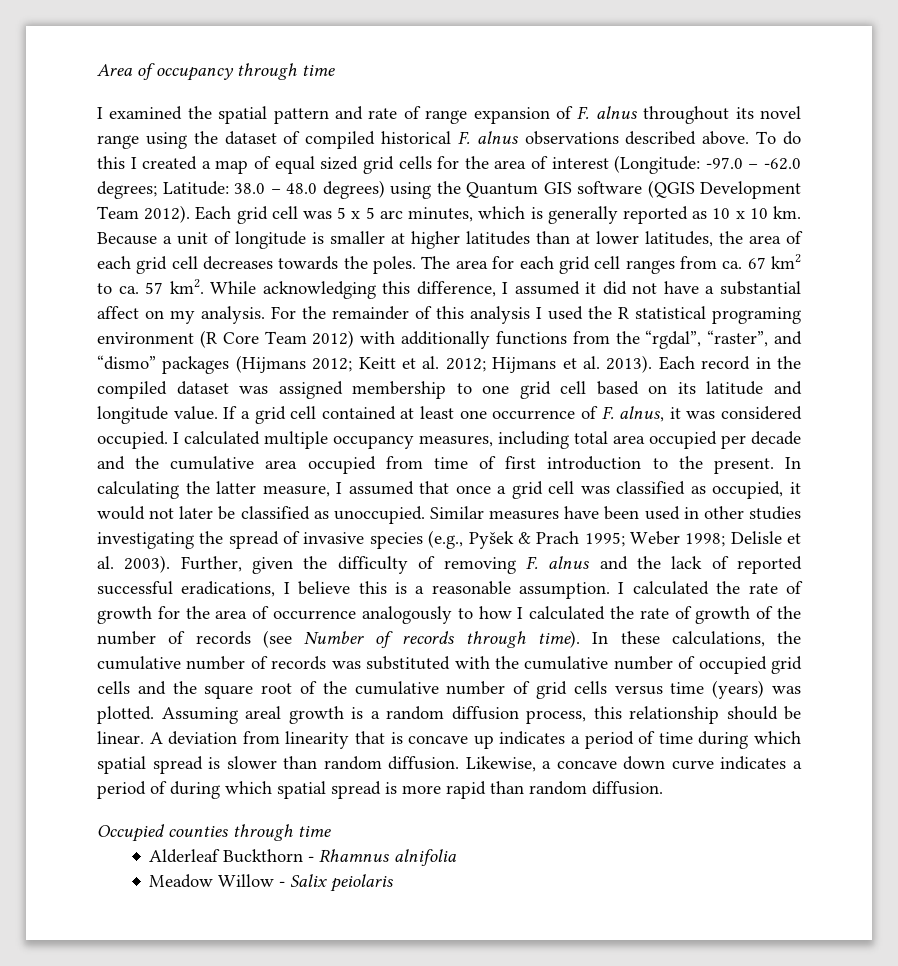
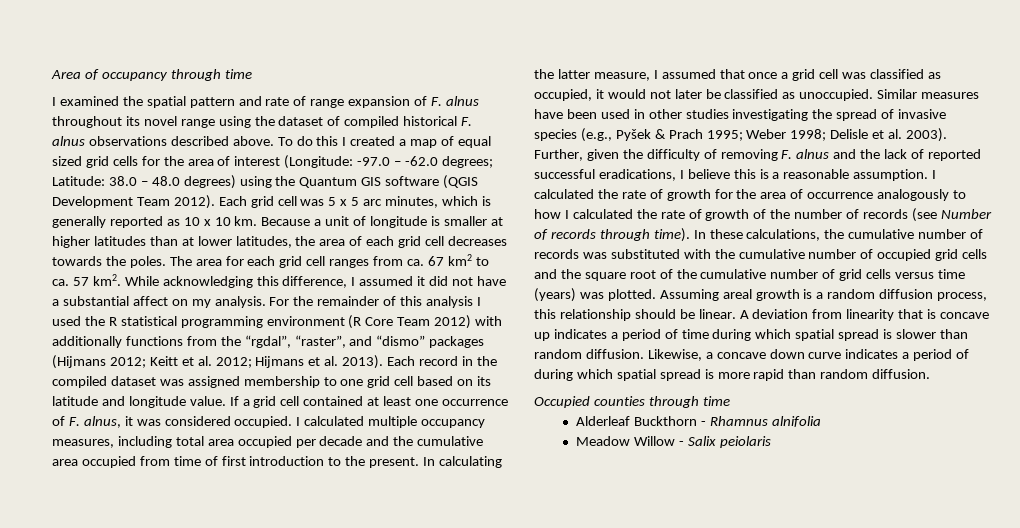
- For the remainder of this analysis I used the R statistical programing environment (R Core Team 2012) with additionally functions from the “rgdal”, “raster”, and “dismo” packages (Hijmans 2012; Keitt et al. 2012; Hijmans et al. 2013).
+ For the remainder of this analysis I used the R statistical programming environment (R Core Team 2012) with additionally functions from the “rgdal”, “raster”, and “dismo” packages (Hijmans 2012; Keitt et al. 2012; Hijmans et al. 2013).

